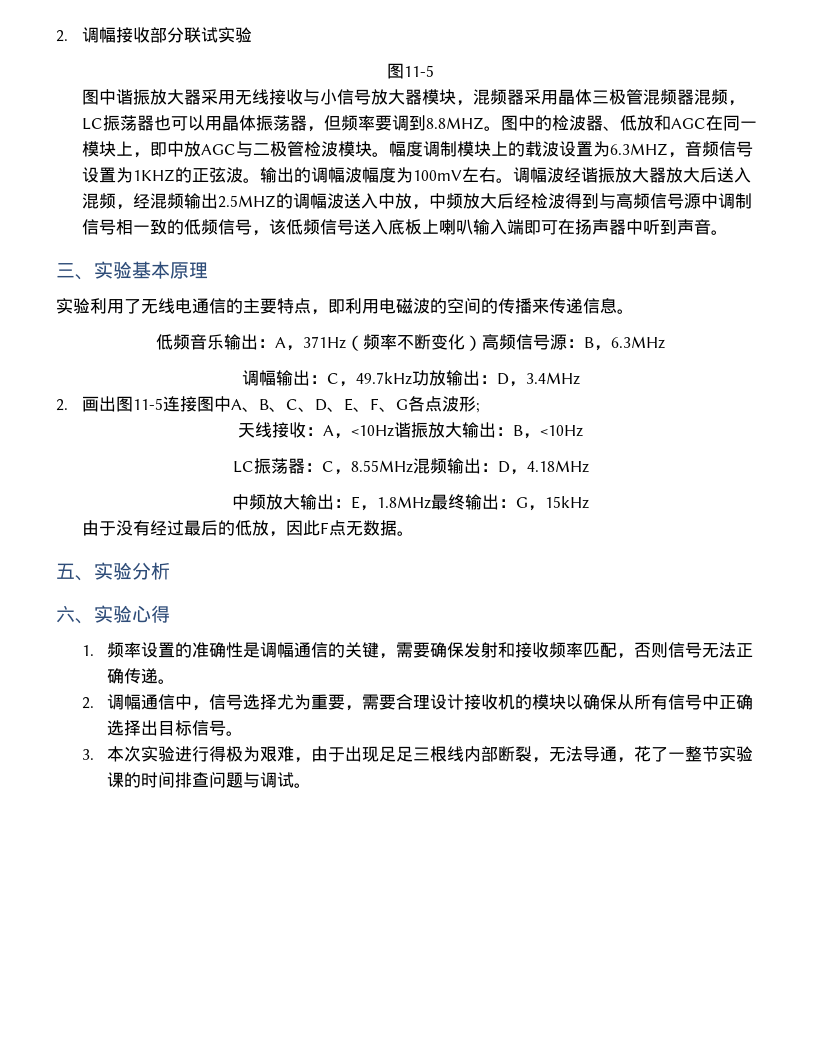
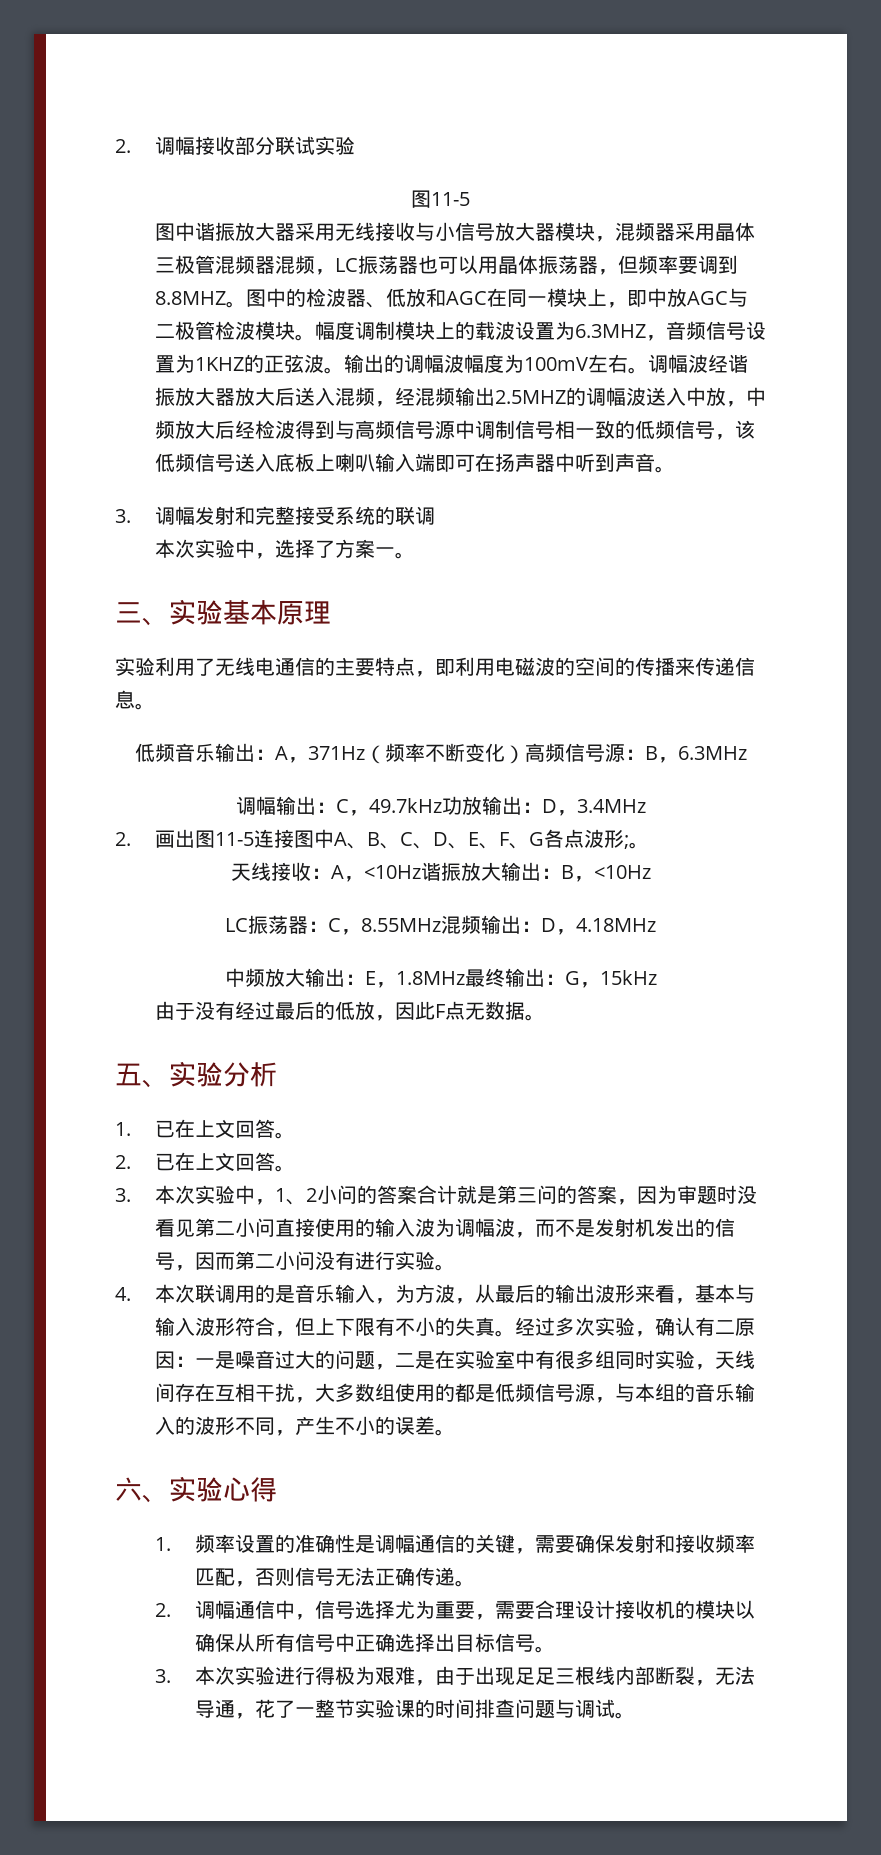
+ 3.调幅发射和完整接受系统的联调
+ 本次实验中，选择了方案一。
- 2.画出图11-5连接图中A、B、C、D、E、F、G各点波形;
+ 2.画出图11-5连接图中A、B、C、D、E、F、G各点波形;。
+ 1.已在上文回答。
+ 2.已在上文回答。
+ 3.本次实验中，1、2小问的答案合计就是第三问的答案，因为审题时没看见第二小问直接使用的输入波为调幅波，而不是发射机发出的信号，因而第二小问没有进行实验。
+ 4.本次联调用的是音乐输入，为方波，从最后的输出波形来看，基本与输入波形符合，但上下限有不小的失真。经过多次实验，确认有二原因：一是噪音过大的问题，二是在实验室中有很多组同时实验，天线间存在互相干扰，大多数组使用的都是低频信号源，与本组的音乐输入的波形不同，产生不小的误差。

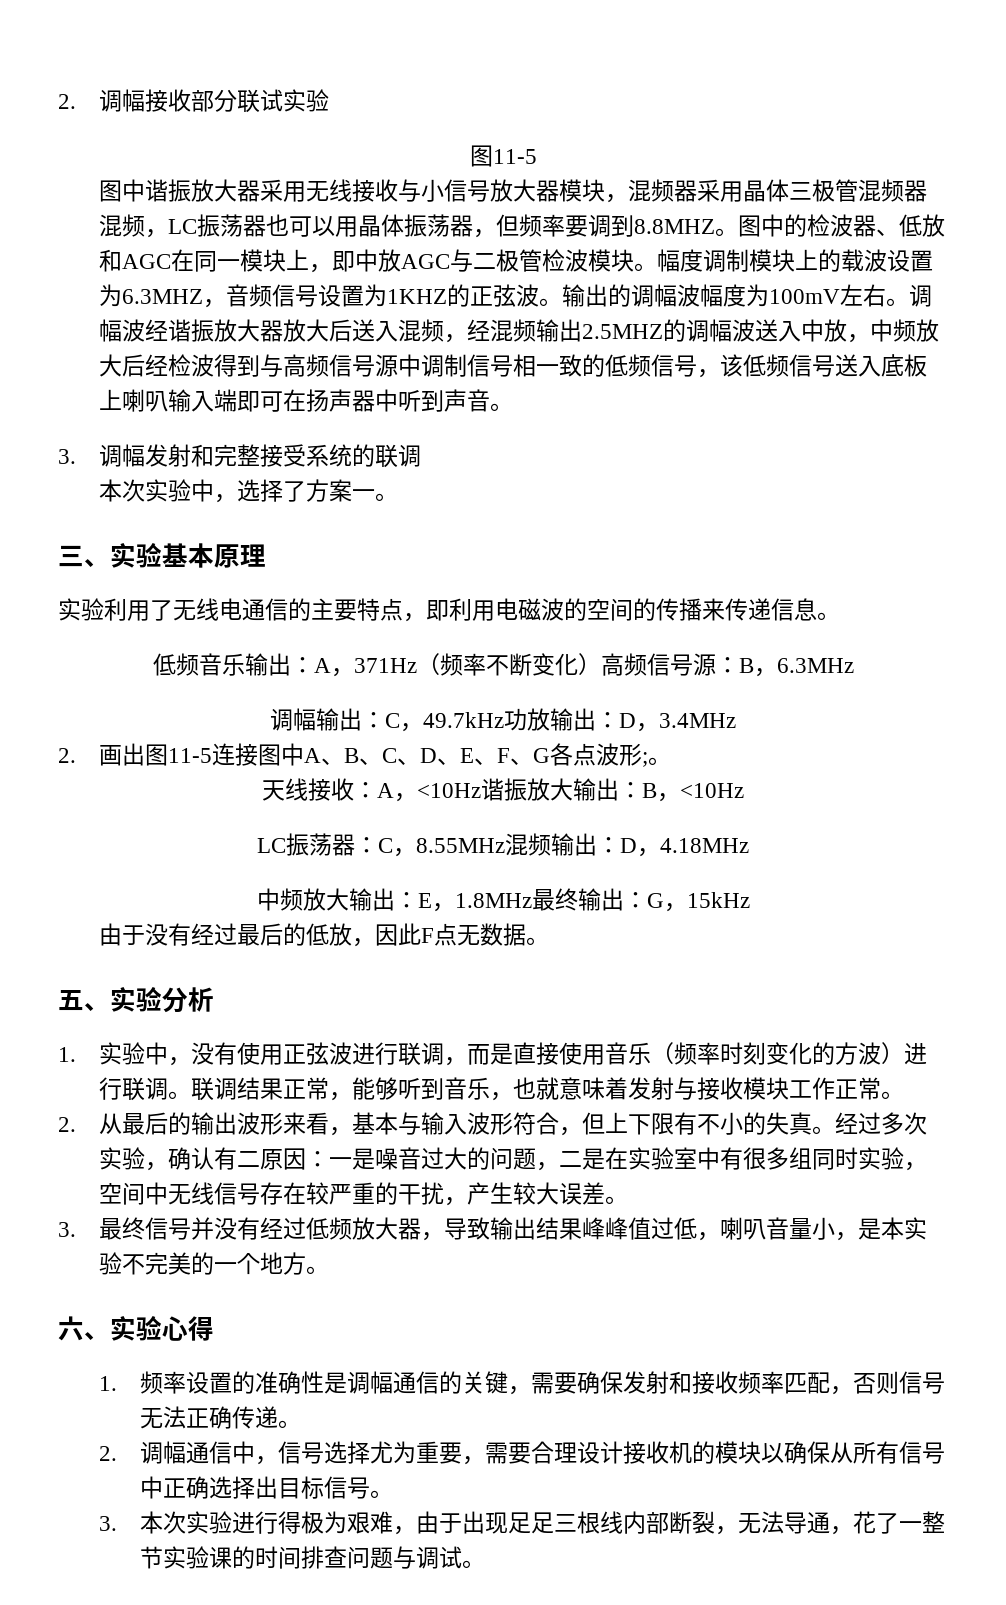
- 1.已在上文回答。
- 2.已在上文回答。
- 3.本次实验中，1、2小问的答案合计就是第三问的答案，因为审题时没看见第二小问直接使用的输入波为调幅波，而不是发射机发出的信号，因而第二小问没有进行实验。
- 4.本次联调用的是音乐输入，为方波，从最后的输出波形来看，基本与输入波形符合，但上下限有不小的失真。
+ 1.实验中，没有使用正弦波进行联调，而是直接使用音乐（频率时刻变化的方波）进行联调。联调结果正常，能够听到音乐，也就意味着发射与接收模块工作正常。
+ 2.从最后的输出波形来看，基本与输入波形符合，但上下限有不小的失真。
- 经过多次实验，确认有二原因：一是噪音过大的问题，二是在实验室中有很多组同时实验，天线间存在互相干扰，大多数组使用的都是低频信号源，与本组的音乐输入的波形不同，产生不小的误差。
+ 经过多次实验，确认有二原因：一是噪音过大的问题，二是在实验室中有很多组同时实验，空间中无线信号存在较严重的干扰，产生较大误差。
+ 3.最终信号并没有经过低频放大器，导致输出结果峰峰值过低，喇叭音量小，是本实验不完美的一个地方。

